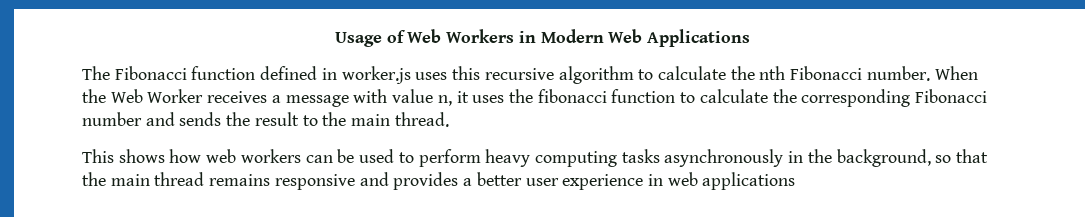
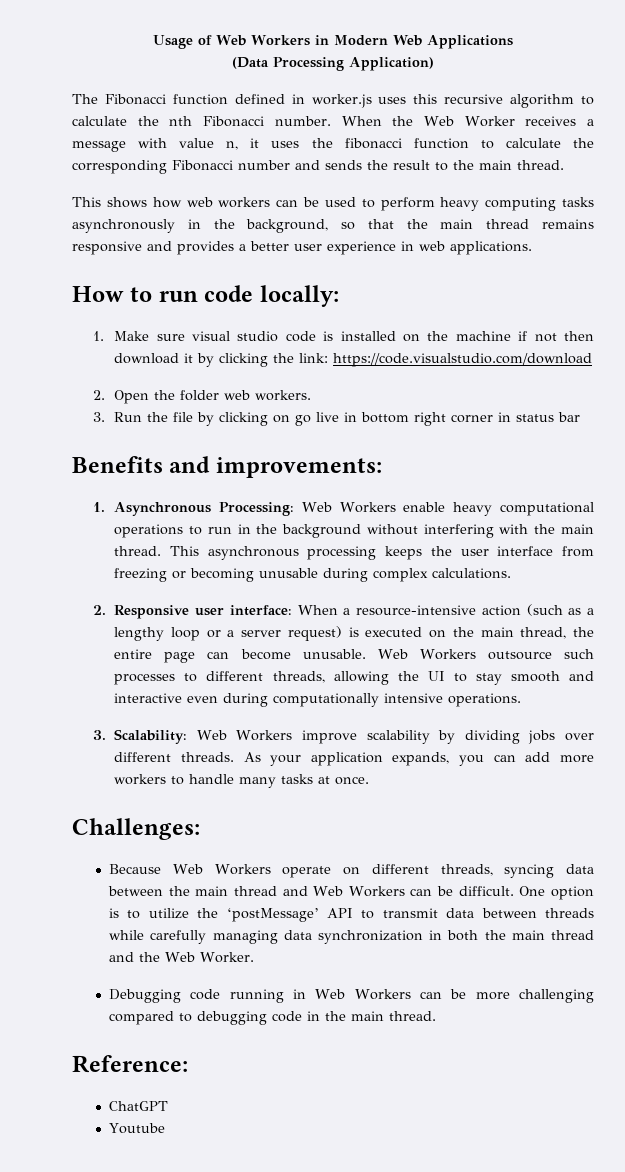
+ (Data Processing Application)
- This shows how web workers can be used to perform heavy computing tasks asynchronously in the background, so that the main thread remains responsive and provides a better user experience in web applications
+ This shows how web workers can be used to perform heavy computing tasks asynchronously in the background, so that the main thread remains responsive and provides a better user experience in web applications.
+ How to run code locally:
+ 1. Make sure visual studio code is installed on the machine if not then download it by clicking the link: https://code.visualstudio.com/download
+ 2. Open the folder web workers.
+ 3. Run the file by clicking on go live in bottom right corner in status bar
+ Benefits and improvements:
+ 1. Asynchronous Processing: Web Workers enable heavy computational operations to run in the background without interfering with the main thread. This asynchronous processing keeps the user interface from freezing or becoming unusable during complex calculations.
+ 2. Responsive user interface: When a resource-intensive action (such as a lengthy loop or a server request) is executed on the main thread, the entire page can become unusable. Web Workers outsource such processes to different threads, allowing the UI to stay smooth and interactive even during computationally intensive operations.
+ 3. Scalability: Web Workers improve scalability by dividing jobs over different threads. As your application expands, you can add more workers to handle many tasks at once.
+ Challenges:
+ Because Web Workers operate on different threads, syncing data between the main thread and Web Workers can be difficult. One option is to utilize the ‘postMessage’ API to transmit data between threads while carefully managing data synchronization in both the main thread and the Web Worker.
+ Debugging code running in Web Workers can be more challenging compared to debugging code in the main thread.
+ Reference:
+ ChatGPT
+ Youtube

